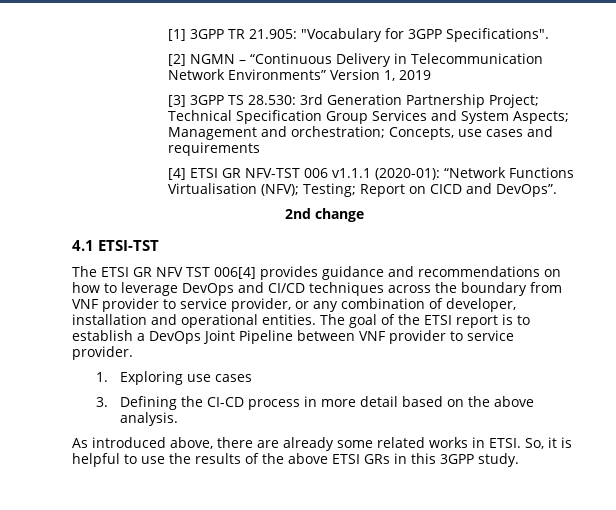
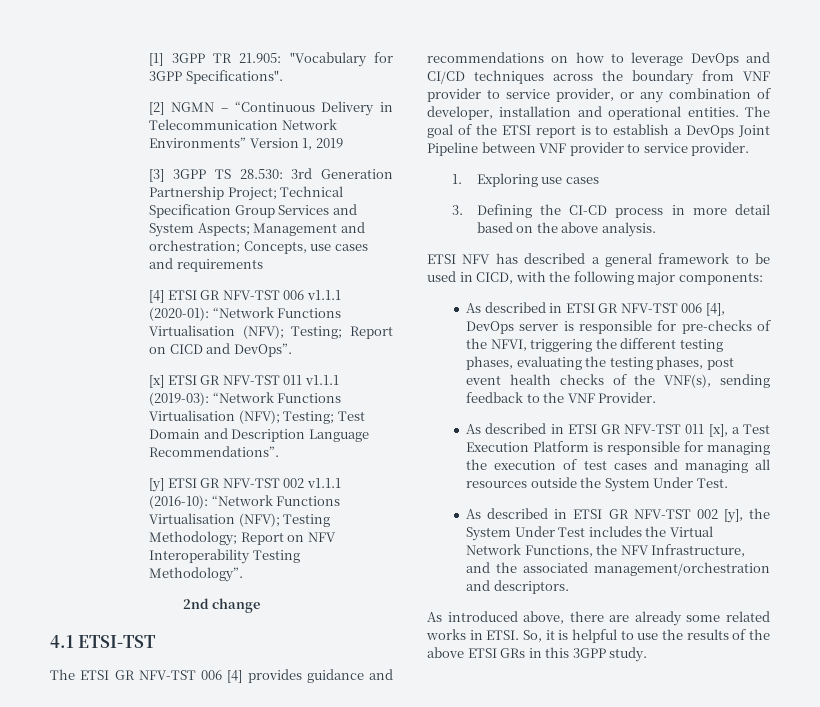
+ [x] ETSI GR NFV-TST 011 v1.1.1 (2019-03): “Network Functions Virtualisation (NFV); Testing; Test Domain and Description Language Recommendations”.
+ [y] ETSI GR NFV-TST 002 v1.1.1 (2016-10): “Network Functions Virtualisation (NFV); Testing Methodology; Report on NFV Interoperability Testing Methodology”.
- The ETSI GR NFV TST 006[4] provides guidance and recommendations on how to leverage DevOps and CI/CD techniques across the boundary from VNF provider to service provider, or any combination of developer, installation and operational entities.
+ The ETSI GR NFV-TST 006 [4] provides guidance and recommendations on how to leverage DevOps and CI/CD techniques across the boundary from VNF provider to service provider, or any combination of developer, installation and operational entities.
+ ETSI NFV has described a general framework to be used in CICD, with the following major components:
+ As described in ETSI GR NFV-TST 006 [4], DevOps server is responsible for pre-checks of the NFVI, triggering the different testing phases, evaluating the testing phases, post event health checks of the VNF(s), sending feedback to the VNF Provider.
+ As described in ETSI GR NFV-TST 011 [x], a Test Execution Platform is responsible for managing the execution of test cases and managing all resources outside the System Under Test.
+ As described in ETSI GR NFV-TST 002 [y], the System Under Test includes the Virtual Network Functions, the NFV Infrastructure, and the associated management/orchestration and descriptors.

